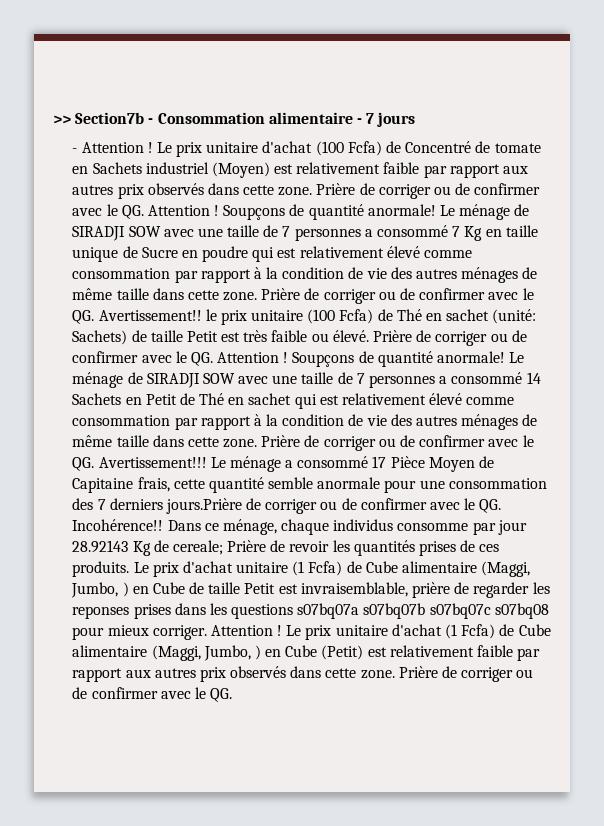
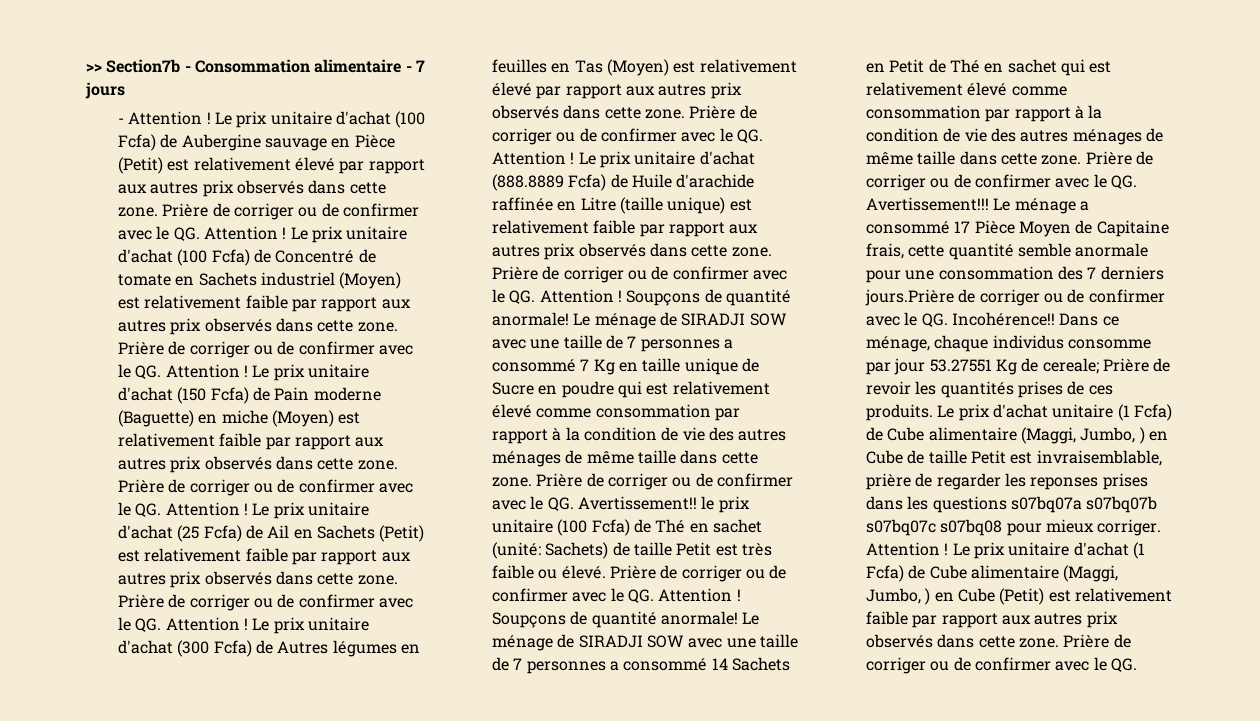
- Le prix unitaire d'achat (100 Fcfa) de Concentré de tomate en Sachets industriel (Moyen) est relativement faible par rapport aux autres prix observés dans cette zone.
+ Le prix unitaire d'achat (100 Fcfa) de Aubergine sauvage en Pièce (Petit) est relativement élevé par rapport aux autres prix observés dans cette zone. Prière de corriger ou de confirmer avec le QG. Attention ! Le prix unitaire d'achat (100 Fcfa) de Concentré de tomate en Sachets industriel (Moyen) est relativement faible par rapport aux autres prix observés dans cette zone.
+ Le prix unitaire d'achat (150 Fcfa) de Pain moderne (Baguette) en miche (Moyen) est relativement faible par rapport aux autres prix observés dans cette zone. Prière de corriger ou de confirmer avec le QG. Attention ! Le prix unitaire d'achat (25 Fcfa) de Ail en Sachets (Petit) est relativement faible par rapport aux autres prix observés dans cette zone. Prière de corriger ou de confirmer avec le QG. Attention ! Le prix unitaire d'achat (300 Fcfa) de Autres légumes en feuilles en Tas (Moyen) est relativement élevé par rapport aux autres prix observés dans cette zone. Prière de corriger ou de confirmer avec le QG. Attention ! Le prix unitaire d'achat (888.8889 Fcfa) de Huile d'arachide raffinée en Litre (taille unique) est relativement faible par rapport aux autres prix observés dans cette zone. Prière de corriger ou de confirmer avec le QG. Attention !
- Dans ce ménage, chaque individus consomme par jour 28.92143 Kg de cereale; Prière de revoir les quantités prises de ces produits.
+ Dans ce ménage, chaque individus consomme par jour 53.27551 Kg de cereale; Prière de revoir les quantités prises de ces produits.

